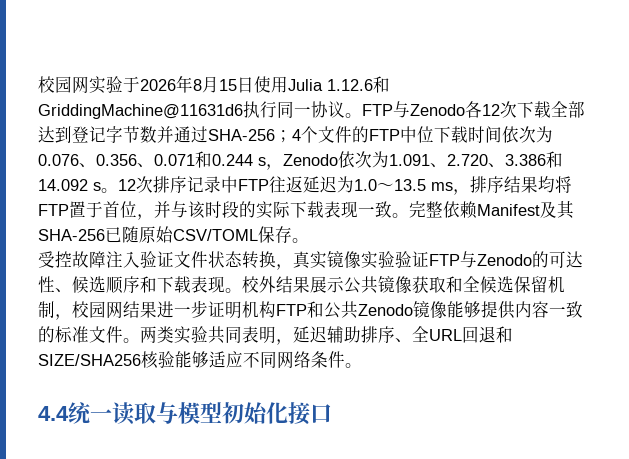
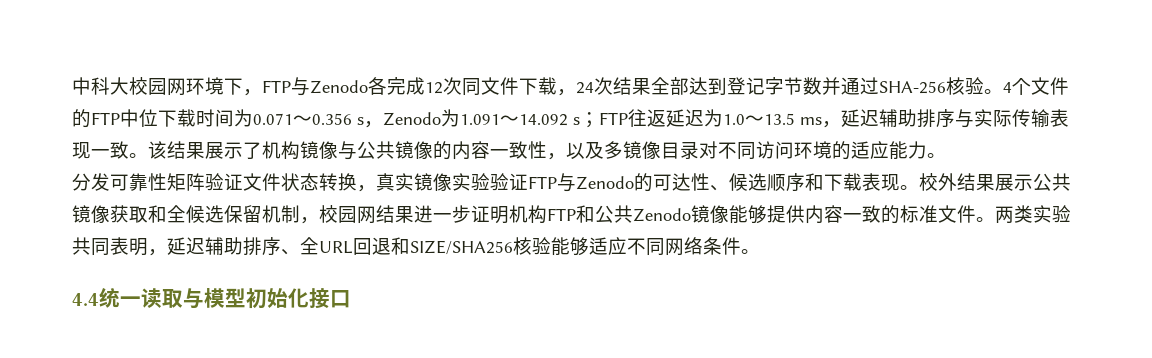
- 校园网实验于2026年8月15日使用Julia 1.12.6和GriddingMachine@11631d6执行同一协议。FTP与Zenodo各12次下载全部达到登记字节数并通过SHA-256；4个文件的FTP中位下载时间依次为0.076、0.356、0.071和0.244 s，Zenodo依次为1.091、2.720、3.386和14.092 s。12次排序记录中FTP往返延迟为1.0～13.5 ms，排序结果均将FTP置于首位，并与该时段的实际下载表现一致。完整依赖Manifest及其SHA-256已随原始CSV/TOML保存。
- 受控故障注入验证文件状态转换，真实镜像实验验证FTP与Zenodo的可达性、候选顺序和下载表现。
+ 中科大校园网环境下，FTP与Zenodo各完成12次同文件下载，24次结果全部达到登记字节数并通过SHA-256核验。4个文件的FTP中位下载时间为0.071～0.356 s，Zenodo为1.091～14.092 s；FTP往返延迟为1.0～13.5 ms，延迟辅助排序与实际传输表现一致。该结果展示了机构镜像与公共镜像的内容一致性，以及多镜像目录对不同访问环境的适应能力。
+ 分发可靠性矩阵验证文件状态转换，真实镜像实验验证FTP与Zenodo的可达性、候选顺序和下载表现。

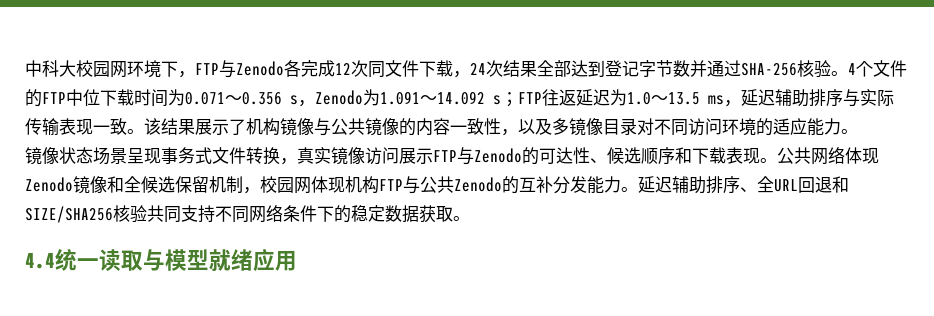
- 分发可靠性矩阵验证文件状态转换，真实镜像实验验证FTP与Zenodo的可达性、候选顺序和下载表现。
+ 镜像状态场景呈现事务式文件转换，真实镜像访问展示FTP与Zenodo的可达性、候选顺序和下载表现。
- 校外结果展示公共镜像获取和全候选保留机制，校园网结果进一步证明机构FTP和公共Zenodo镜像能够提供内容一致的标准文件。两类实验共同表明，延迟辅助排序、全URL回退和SIZE/SHA256核验能够适应不同网络条件。
+ 公共网络体现Zenodo镜像和全候选保留机制，校园网体现机构FTP与公共Zenodo的互补分发能力。延迟辅助排序、全URL回退和SIZE/SHA256核验共同支持不同网络条件下的稳定数据获取。
- 4.4统一读取与模型初始化接口
+ 4.4统一读取与模型就绪应用

